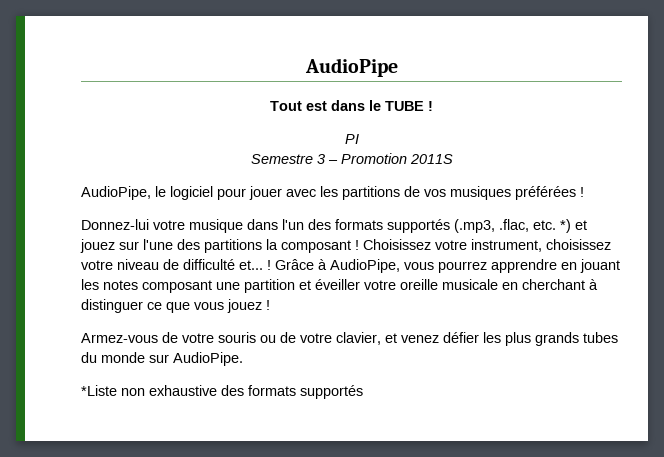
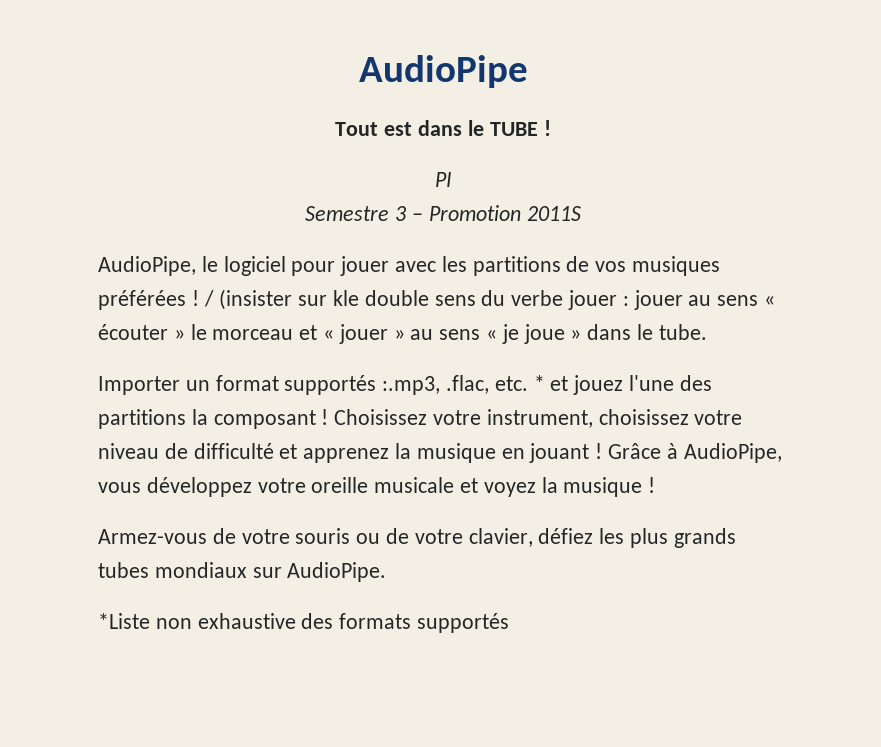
- AudioPipe, le logiciel pour jouer avec les partitions de vos musiques préférées !
- Donnez-lui votre musique dans l'un des formats supportés (.mp3, .flac, etc. *) et jouez sur l'une des partitions la composant !
+ AudioPipe, le logiciel pour jouer avec les partitions de vos musiques préférées ! / (insister sur kle double sens du verbe jouer : jouer au sens « écouter » le morceau et « jouer » au sens « je joue » dans le tube.
+ Importer un format supportés :.mp3, .flac, etc. * et jouez l'une des partitions la composant !
- Choisissez votre instrument, choisissez votre niveau de difficulté et... !
+ Choisissez votre instrument, choisissez votre niveau de difficulté et apprenez la musique en jouant !
- Grâce à AudioPipe, vous pourrez apprendre en jouant les notes composant une partition et éveiller votre oreille musicale en cherchant à distinguer ce que vous jouez !
+ Grâce à AudioPipe, vous développez votre oreille musicale et voyez la musique !
- Armez-vous de votre souris ou de votre clavier, et venez défier les plus grands tubes du monde sur AudioPipe.
+ Armez-vous de votre souris ou de votre clavier, défiez les plus grands tubes mondiaux sur AudioPipe.

